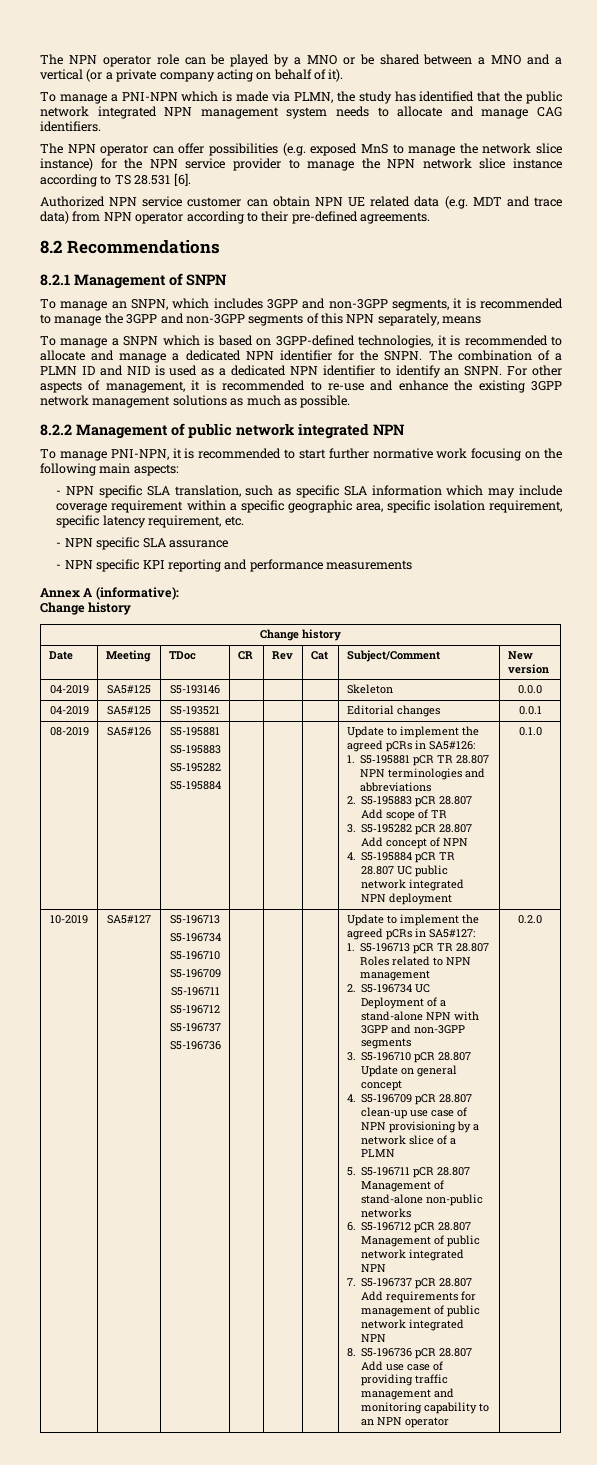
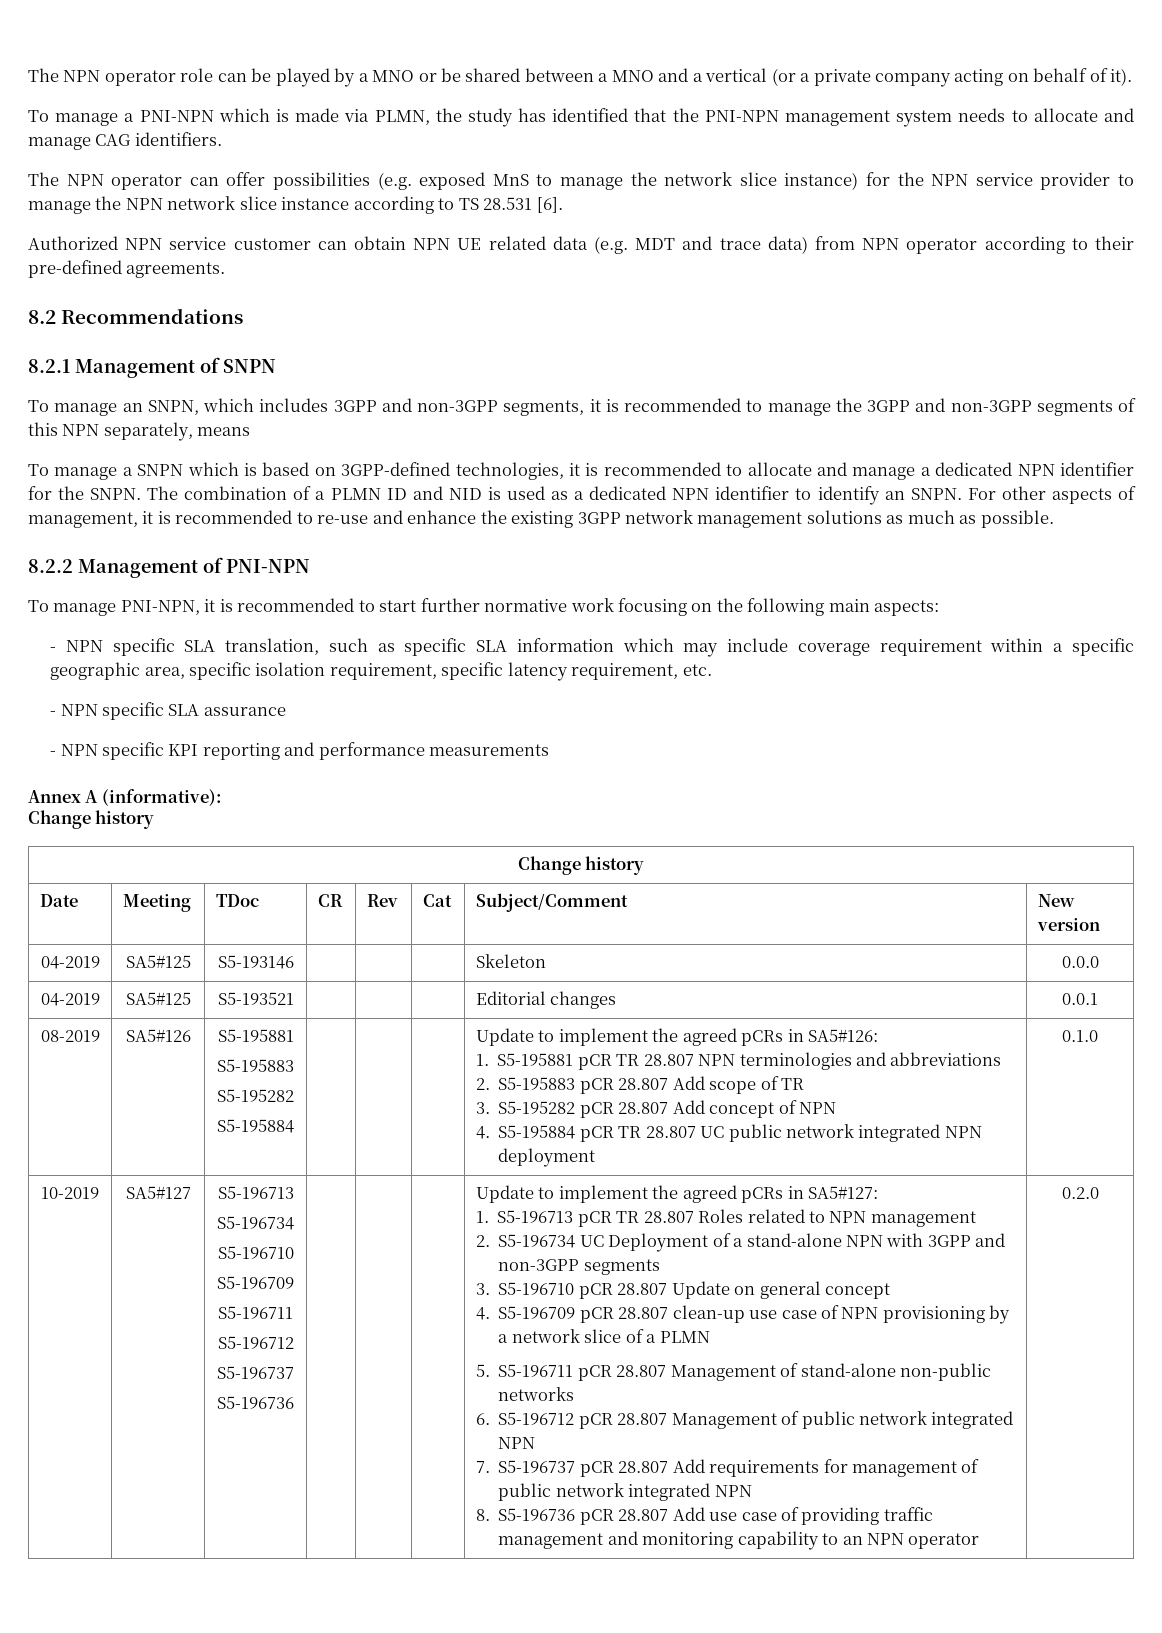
- To manage a PNI-NPN which is made via PLMN, the study has identified that the public network integrated NPN management system needs to allocate and manage CAG identifiers.
+ To manage a PNI-NPN which is made via PLMN, the study has identified that the PNI-NPN management system needs to allocate and manage CAG identifiers.
- 8.2.2 Management of public network integrated NPN
+ 8.2.2 Management of PNI-NPN

